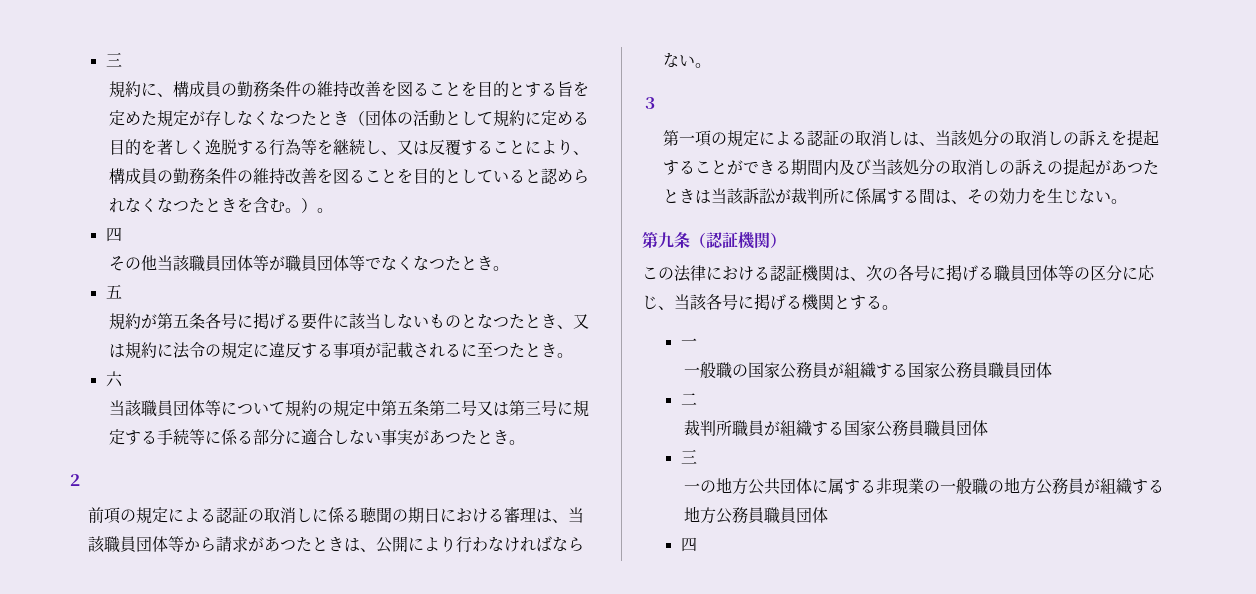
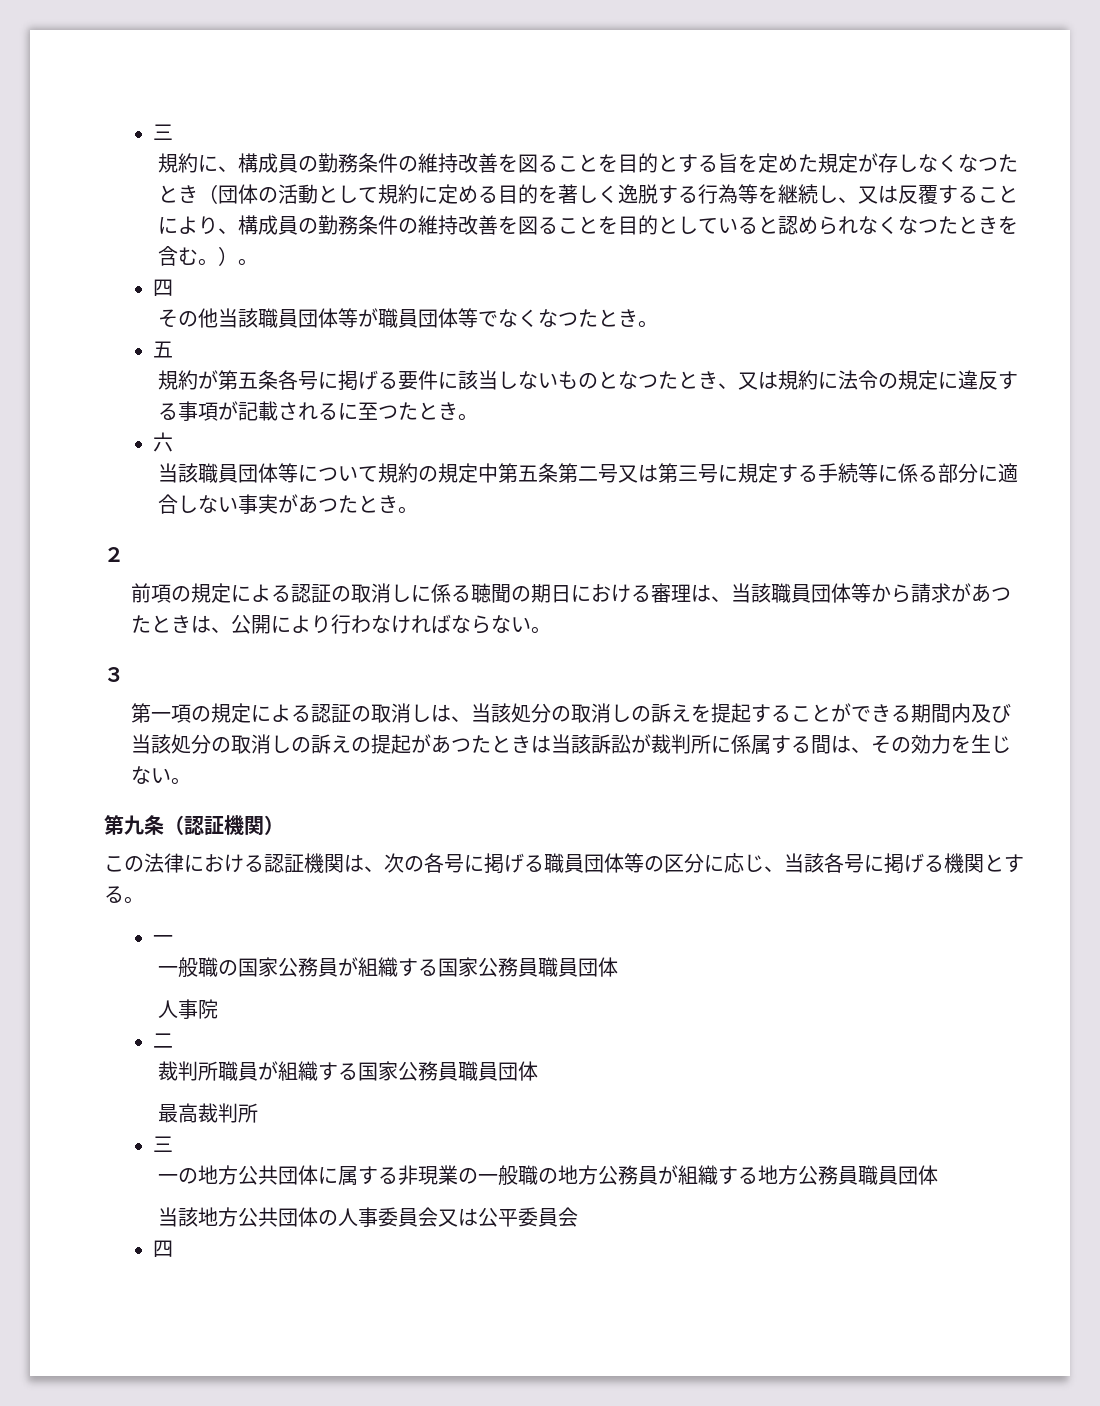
+ 人事院
+ 最高裁判所
+ 当該地方公共団体の人事委員会又は公平委員会

